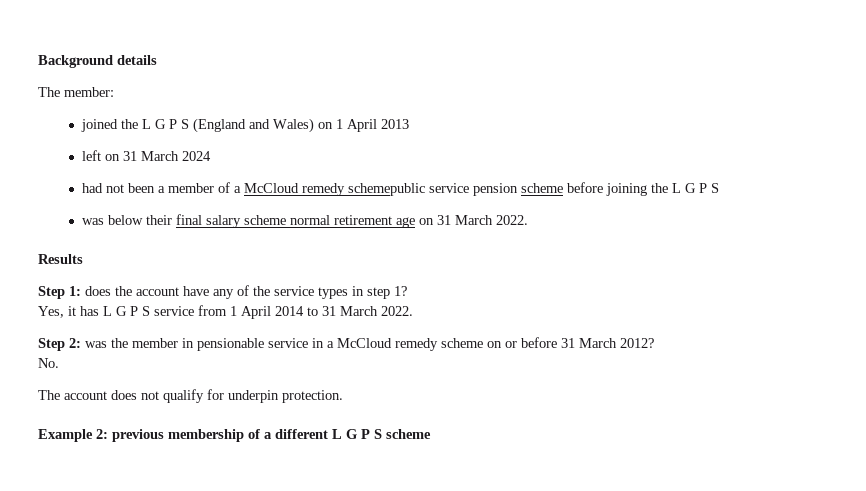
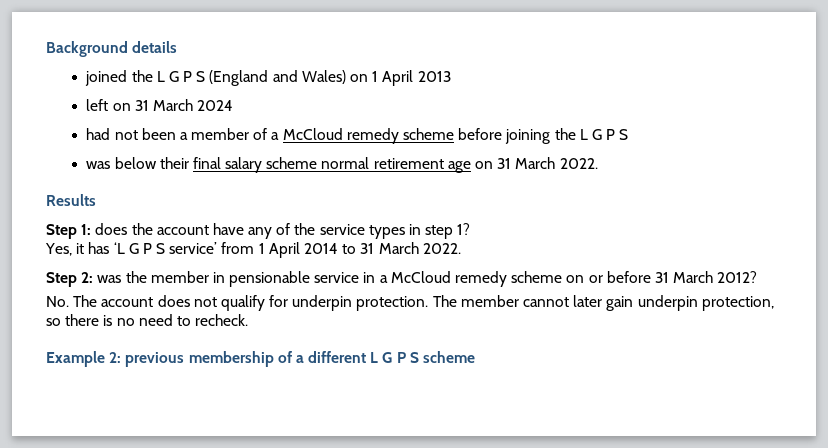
- The member:
- had not been a member of a McCloud remedy schemepublic service pension scheme before joining the L G P S
+ had not been a member of a McCloud remedy scheme before joining the L G P S
- Yes, it has L G P S service from 1 April 2014 to 31 March 2022.
+ Yes, it has ‘L G P S service’ from 1 April 2014 to 31 March 2022.
- No.
- The account does not qualify for underpin protection.
+ No. The account does not qualify for underpin protection. The member cannot later gain underpin protection, so there is no need to recheck.

